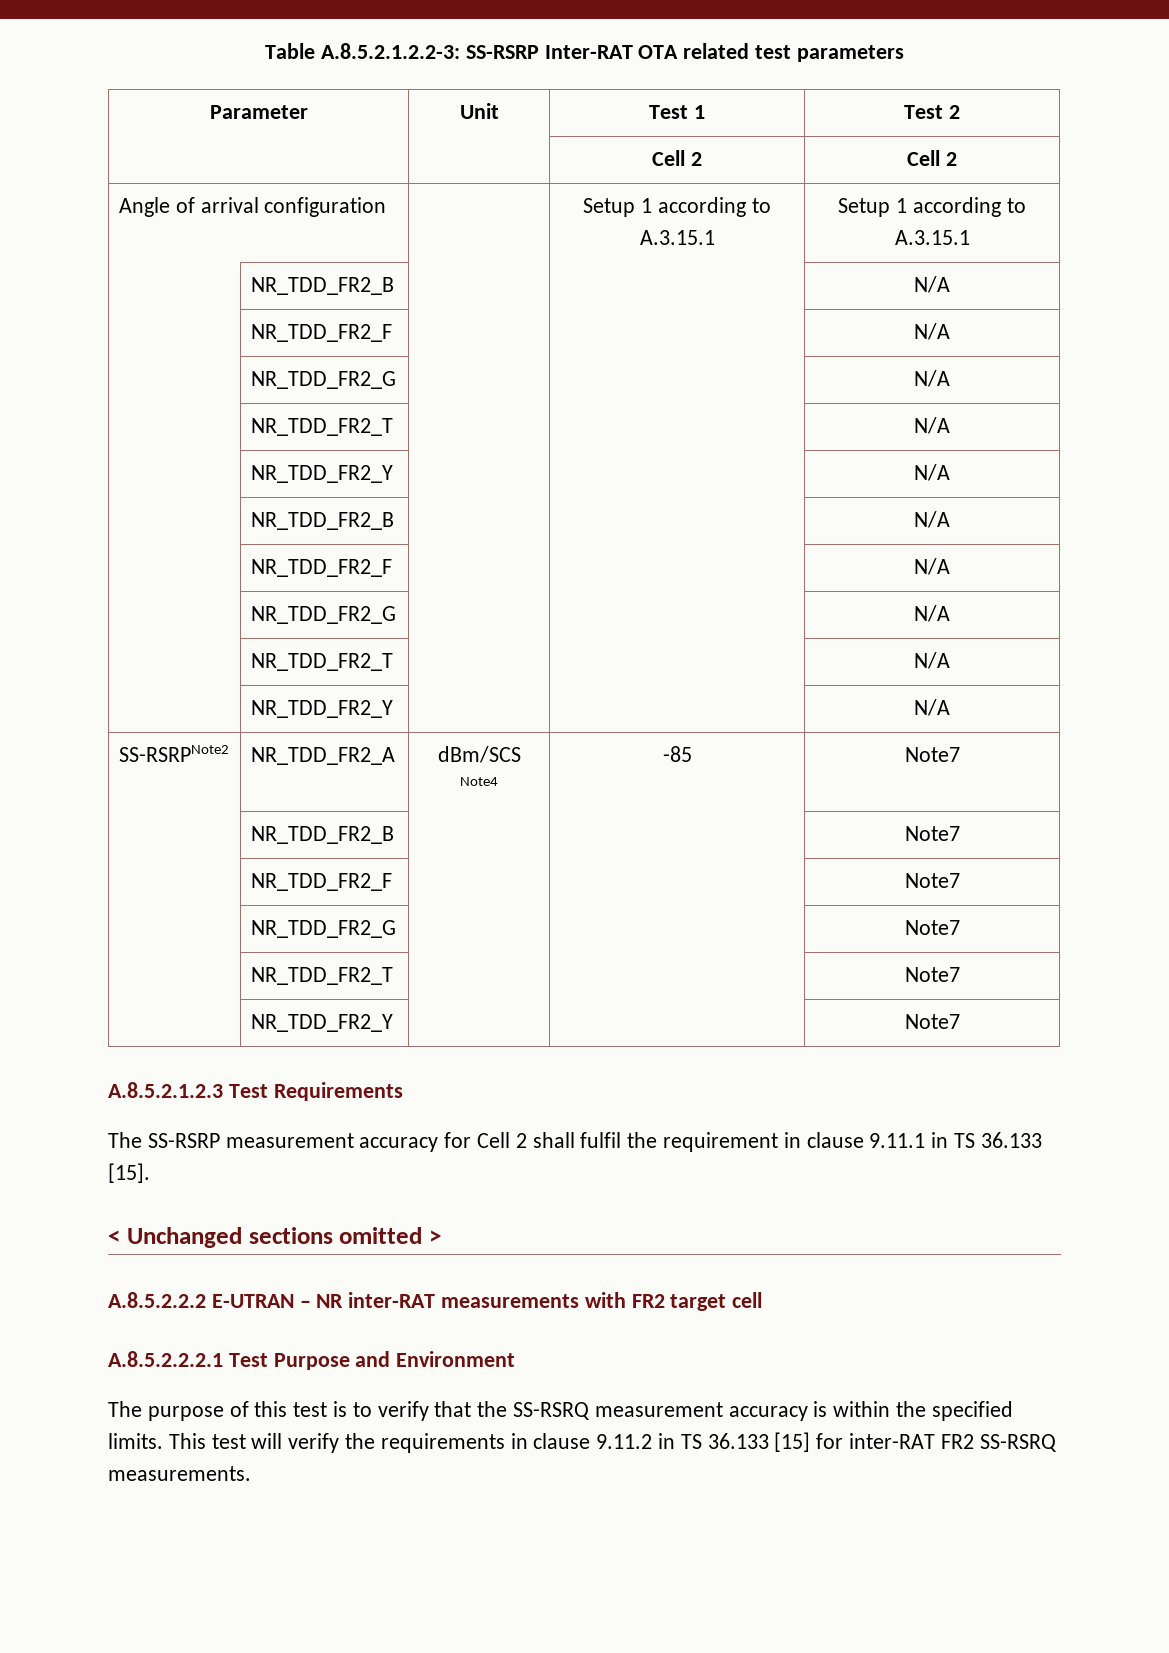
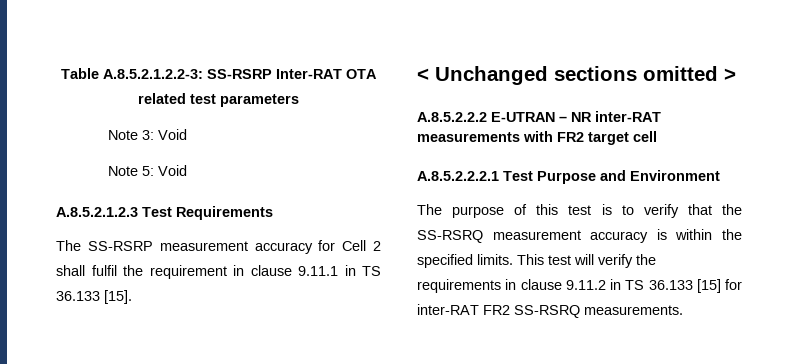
- Parameter | Unit | Test 1 | Test 2
- | | Cell 2 | Cell 2
- Angle of arrival configuration | | Setup 1 according to A.3.15.1 | Setup 1 according to A.3.15.1
- | NR_TDD_FR2_B | | | N/A
- | NR_TDD_FR2_F | | | N/A
- | NR_TDD_FR2_G | | | N/A
- | NR_TDD_FR2_T | | | N/A
- | NR_TDD_FR2_Y | | | N/A
- | NR_TDD_FR2_B | | | N/A
- | NR_TDD_FR2_F | | | N/A
- | NR_TDD_FR2_G | | | N/A
- | NR_TDD_FR2_T | | | N/A
- | NR_TDD_FR2_Y | | | N/A
- SS-RSRPNote2 | NR_TDD_FR2_A | dBm/SCS Note4 | -85 | Note7
- | NR_TDD_FR2_B | | | Note7
- | NR_TDD_FR2_F | | | Note7
- | NR_TDD_FR2_G | | | Note7
- | NR_TDD_FR2_T | | | Note7
- | NR_TDD_FR2_Y | | | Note7
+ Note 3: Void
+ Note 5: Void

